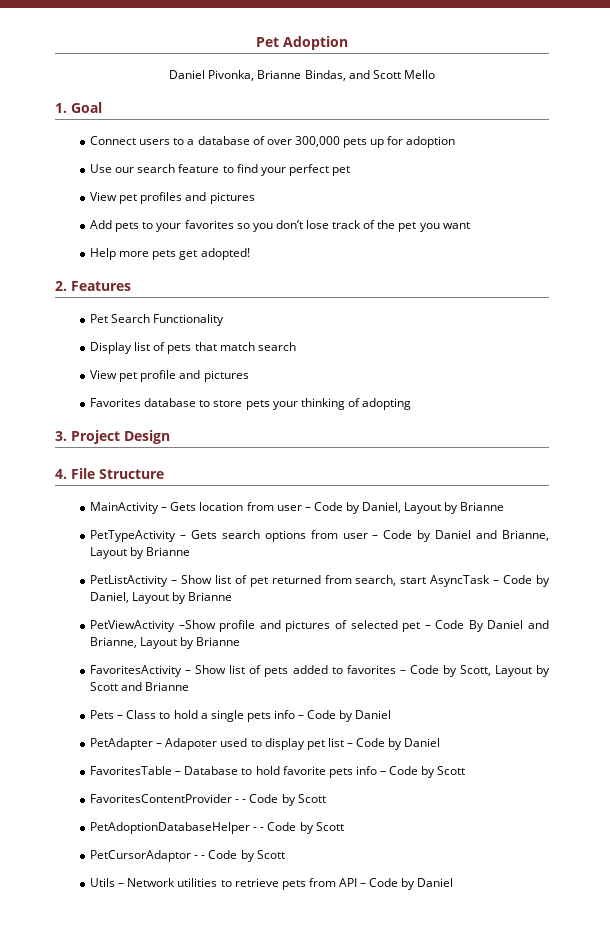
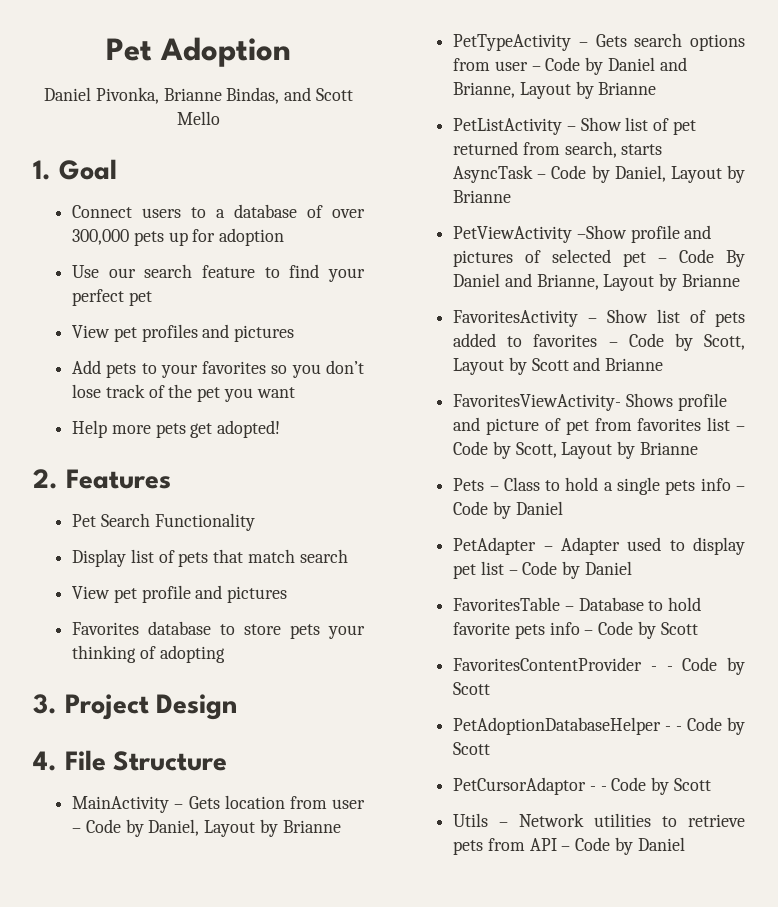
- PetListActivity – Show list of pet returned from search, start AsyncTask – Code by Daniel, Layout by Brianne
+ PetListActivity – Show list of pet returned from search, starts AsyncTask – Code by Daniel, Layout by Brianne
+ FavoritesViewActivity- Shows profile and picture of pet from favorites list – Code by Scott, Layout by Brianne
- PetAdapter – Adapoter used to display pet list – Code by Daniel
+ PetAdapter – Adapter used to display pet list – Code by Daniel

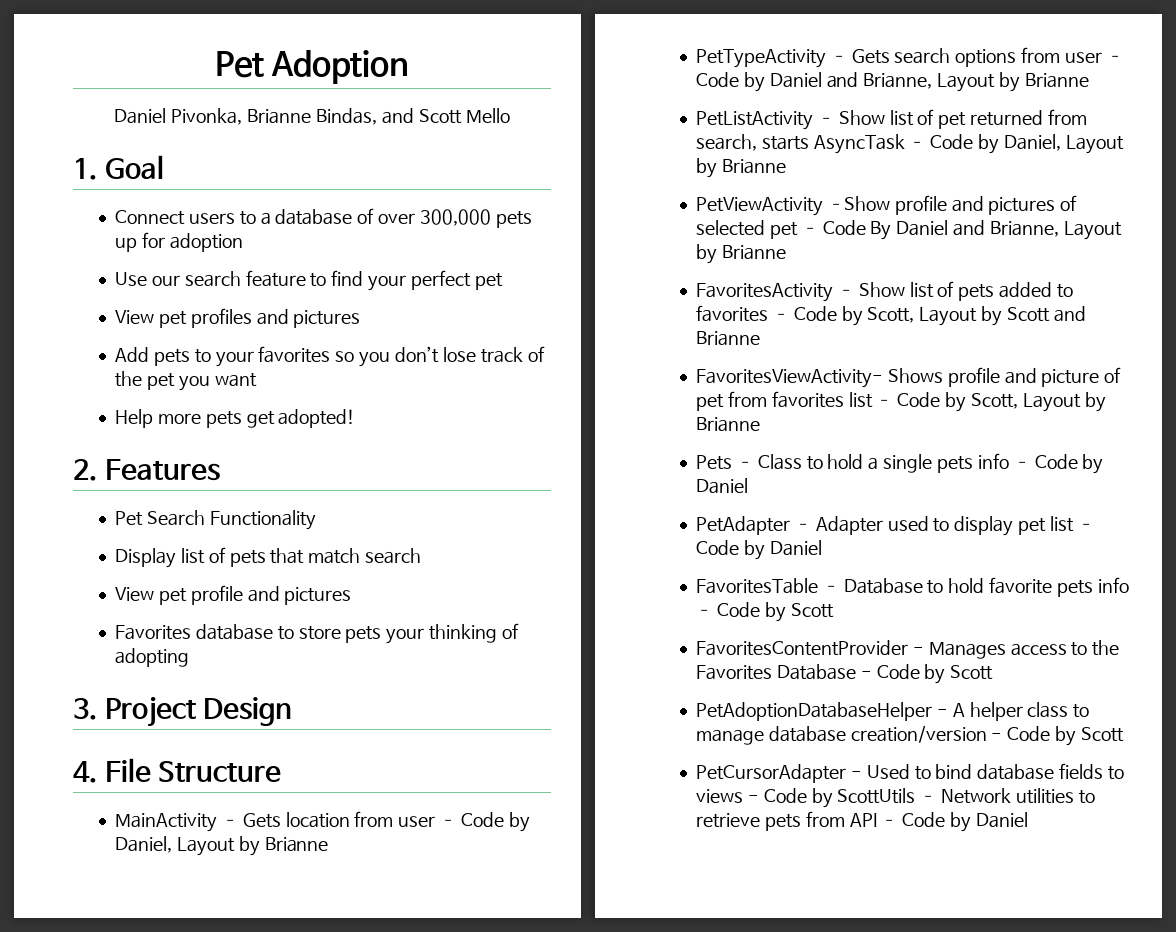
- FavoritesContentProvider - - Code by Scott
+ FavoritesContentProvider - Manages access to the Favorites Database - Code by Scott
- PetAdoptionDatabaseHelper - - Code by Scott
- PetCursorAdaptor - - Code by Scott
- Utils – Network utilities to retrieve pets from API – Code by Daniel
+ PetAdoptionDatabaseHelper - A helper class to manage database creation/version - Code by Scott
+ PetCursorAdapter - Used to bind database fields to views - Code by ScottUtils – Network utilities to retrieve pets from API – Code by Daniel

